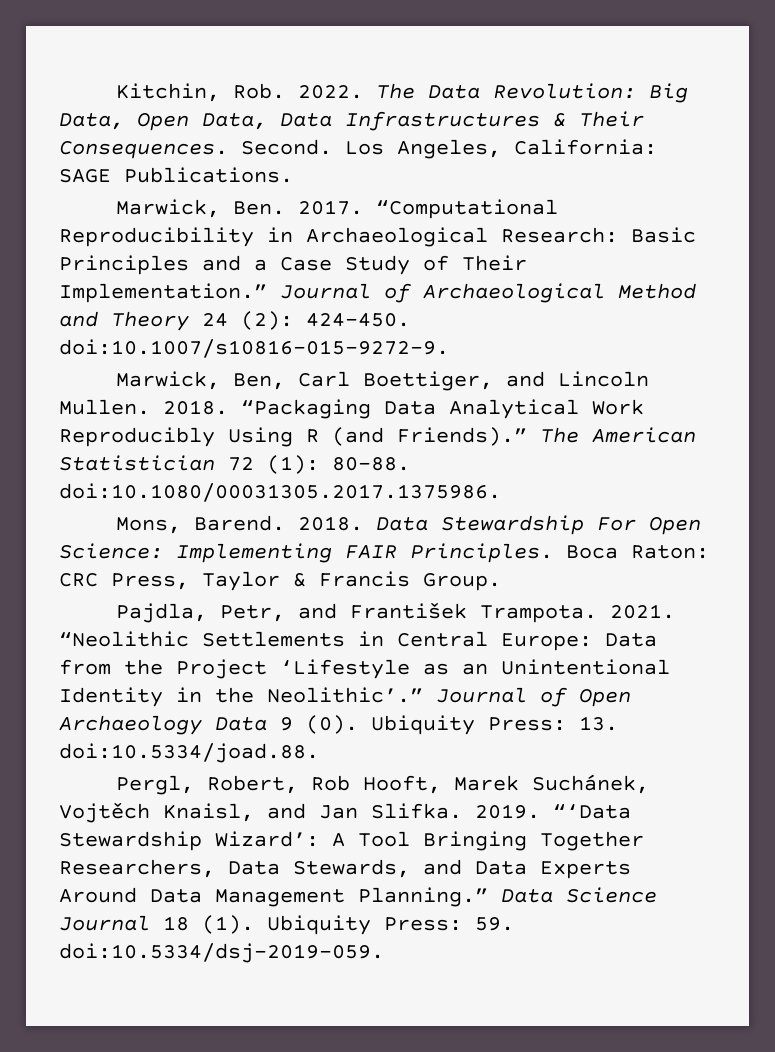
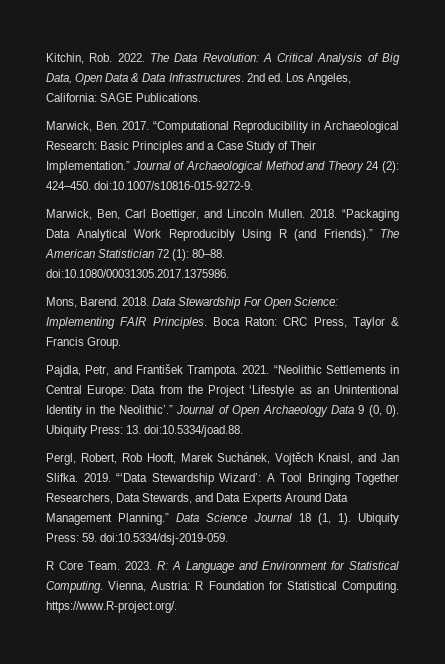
- The Data Revolution: Big Data, Open Data, Data Infrastructures & Their Consequences. Second. Los Angeles, California: SAGE Publications.
+ The Data Revolution: A Critical Analysis of Big Data, Open Data & Data Infrastructures. 2nd ed. Los Angeles, California: SAGE Publications.
- Journal of Open Archaeology Data 9 (0).
+ Journal of Open Archaeology Data 9 (0, 0).
- Data Science Journal 18 (1).
+ Data Science Journal 18 (1, 1).
+ R Core Team. 2023. R: A Language and Environment for Statistical Computing. Vienna, Austria: R Foundation for Statistical Computing. https://www.R-project.org/.

